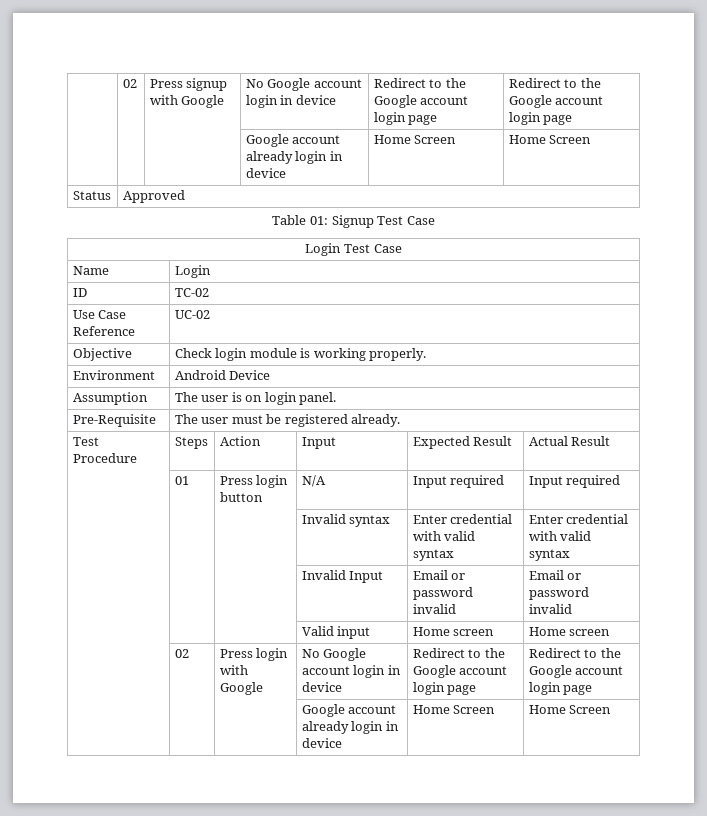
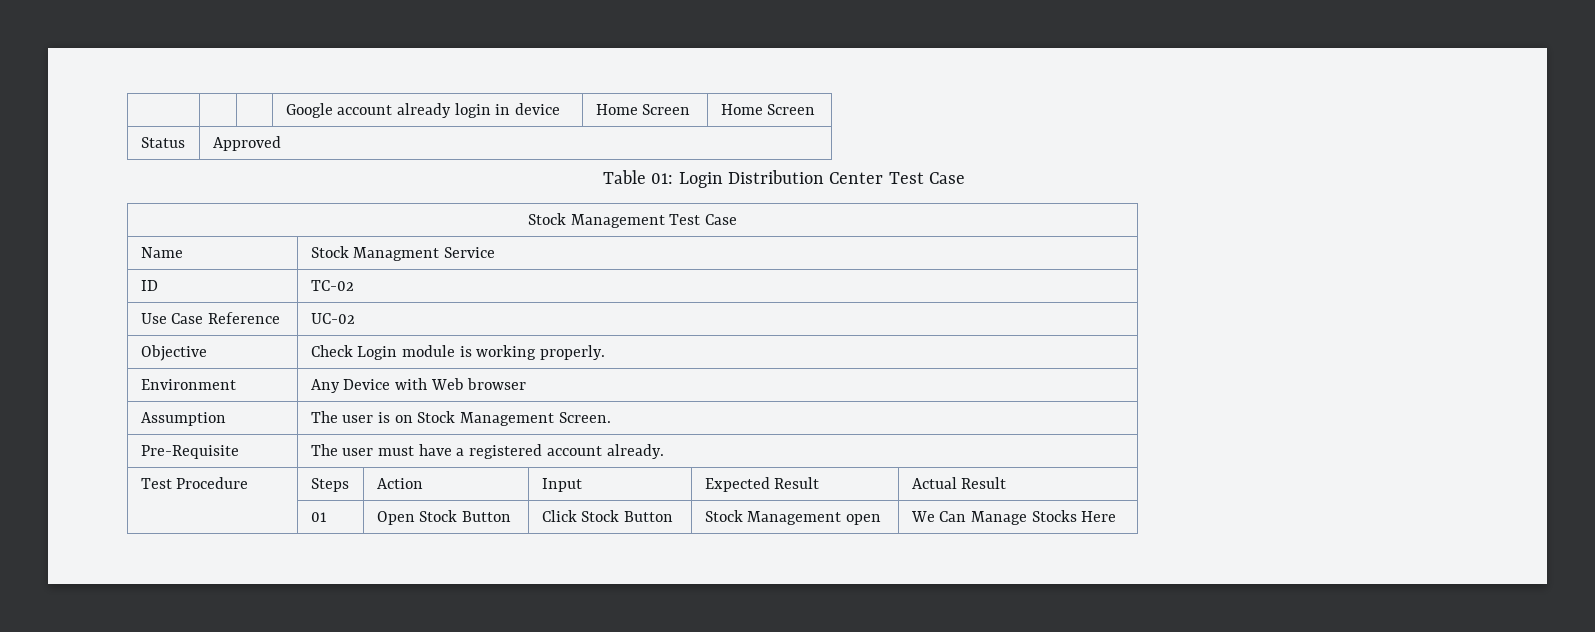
- | 02 | Press signup with Google | No Google account login in device | Redirect to the Google account login page | Redirect to the Google account login page
- Table 01: Signup Test Case
- Login Test Case
+ Table 01: Login Distribution Center Test Case
+ Stock Management Test Case
- Name | Login
+ Name | Stock Managment Service
- Objective | Check login module is working properly.
+ Objective | Check Login module is working properly.
- Environment | Android Device
+ Environment | Any Device with Web browser
- Assumption | The user is on login panel.
+ Assumption | The user is on Stock Management Screen.
- Pre-Requisite | The user must be registered already.
+ Pre-Requisite | The user must have a registered account already.
- | 01 | Press login button | N/A | Input required | Input required
- | | | Invalid syntax | Enter credential with valid syntax | Enter credential with valid syntax
- | | | Invalid Input | Email or password invalid | Email or password invalid
- | | | Valid input | Home screen | Home screen
- | 02 | Press login with Google | No Google account login in device | Redirect to the Google account login page | Redirect to the Google account login page
- | | | Google account already login in device | Home Screen | Home Screen
+ | 01 | Open Stock Button | Click Stock Button | Stock Management open | We Can Manage Stocks Here

